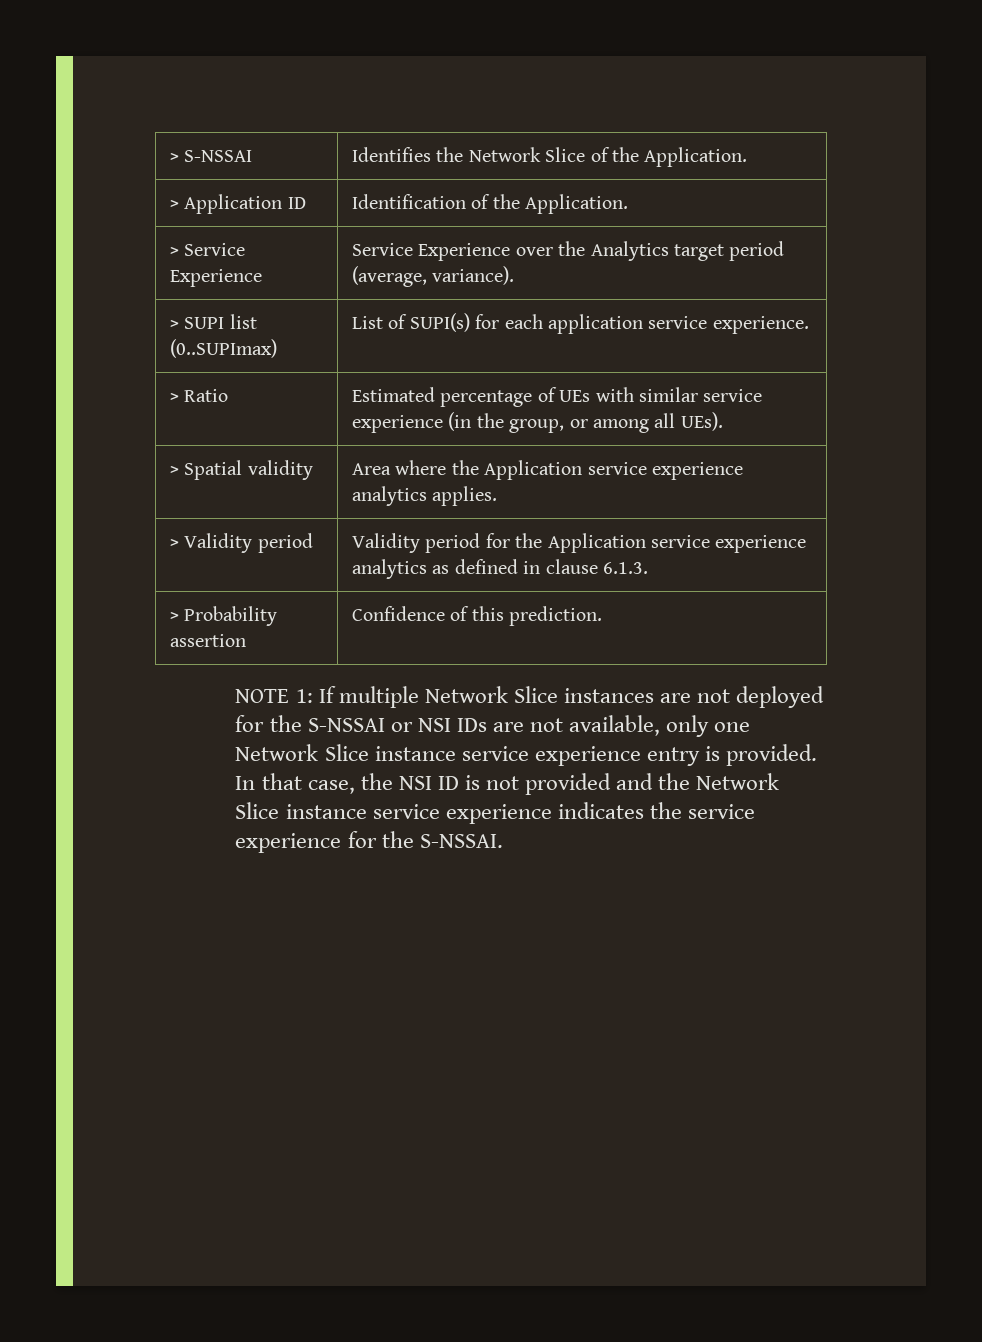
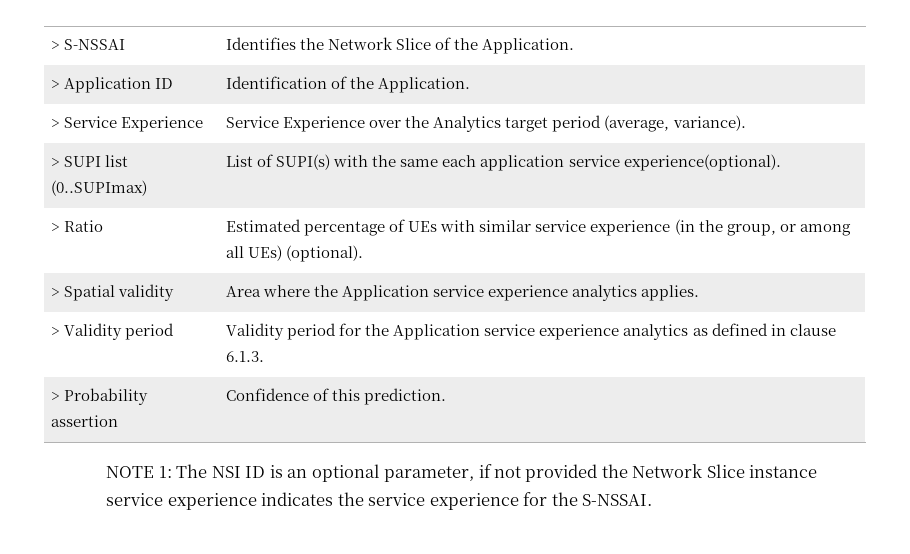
- > SUPI list (0..SUPImax) | List of SUPI(s) for each application service experience.
+ > SUPI list (0..SUPImax) | List of SUPI(s) with the same each application service experience(optional).
- > Ratio | Estimated percentage of UEs with similar service experience (in the group, or among all UEs).
+ > Ratio | Estimated percentage of UEs with similar service experience (in the group, or among all UEs) (optional).
- NOTE 1: If multiple Network Slice instances are not deployed for the S-NSSAI or NSI IDs are not available, only one Network Slice instance service experience entry is provided. In that case, the NSI ID is not provided and the Network Slice instance service experience indicates the service experience for the S-NSSAI.
+ NOTE 1: The NSI ID is an optional parameter, if not provided the Network Slice instance service experience indicates the service experience for the S-NSSAI.

